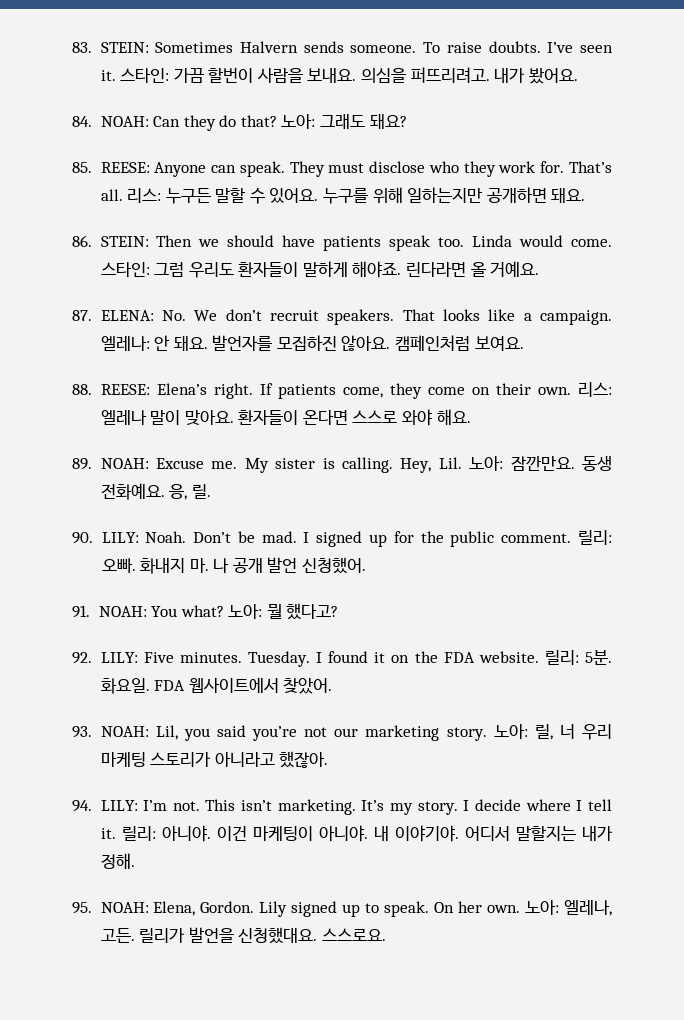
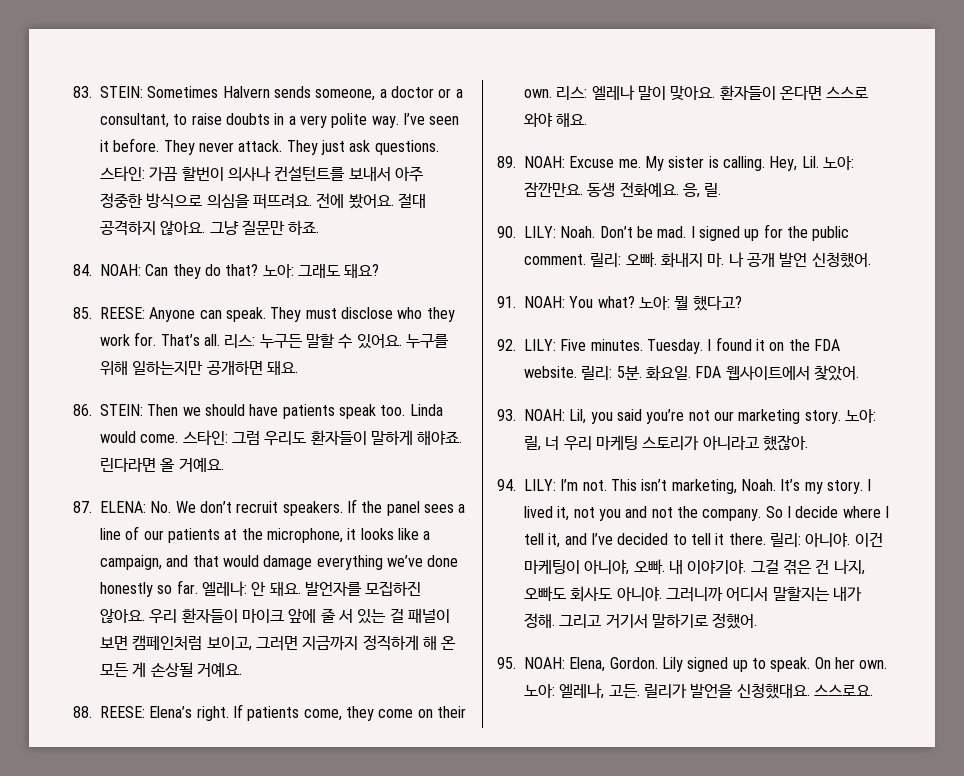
- 83. STEIN: Sometimes Halvern sends someone. To raise doubts. I’ve seen it. 스타인: 가끔 할번이 사람을 보내요. 의심을 퍼뜨리려고. 내가 봤어요.
+ 83. STEIN: Sometimes Halvern sends someone, a doctor or a consultant, to raise doubts in a very polite way. I’ve seen it before. They never attack. They just ask questions. 스타인: 가끔 할번이 의사나 컨설턴트를 보내서 아주 정중한 방식으로 의심을 퍼뜨려요. 전에 봤어요. 절대 공격하지 않아요. 그냥 질문만 하죠.
- That looks like a campaign.
+ If the panel sees a line of our patients at the microphone, it looks like a campaign, and that would damage everything we’ve done honestly so far.
- 캠페인처럼 보여요.
+ 우리 환자들이 마이크 앞에 줄 서 있는 걸 패널이 보면 캠페인처럼 보이고, 그러면 지금까지 정직하게 해 온 모든 게 손상될 거예요.
- This isn’t marketing.
+ This isn’t marketing, Noah.
- I decide where I tell it. 릴리: 아니야. 이건 마케팅이 아니야. 내 이야기야. 어디서 말할지는 내가 정해.
+ I lived it, not you and not the company. So I decide where I tell it, and I’ve decided to tell it there. 릴리: 아니야. 이건 마케팅이 아니야, 오빠. 내 이야기야. 그걸 겪은 건 나지, 오빠도 회사도 아니야. 그러니까 어디서 말할지는 내가 정해. 그리고 거기서 말하기로 정했어.

